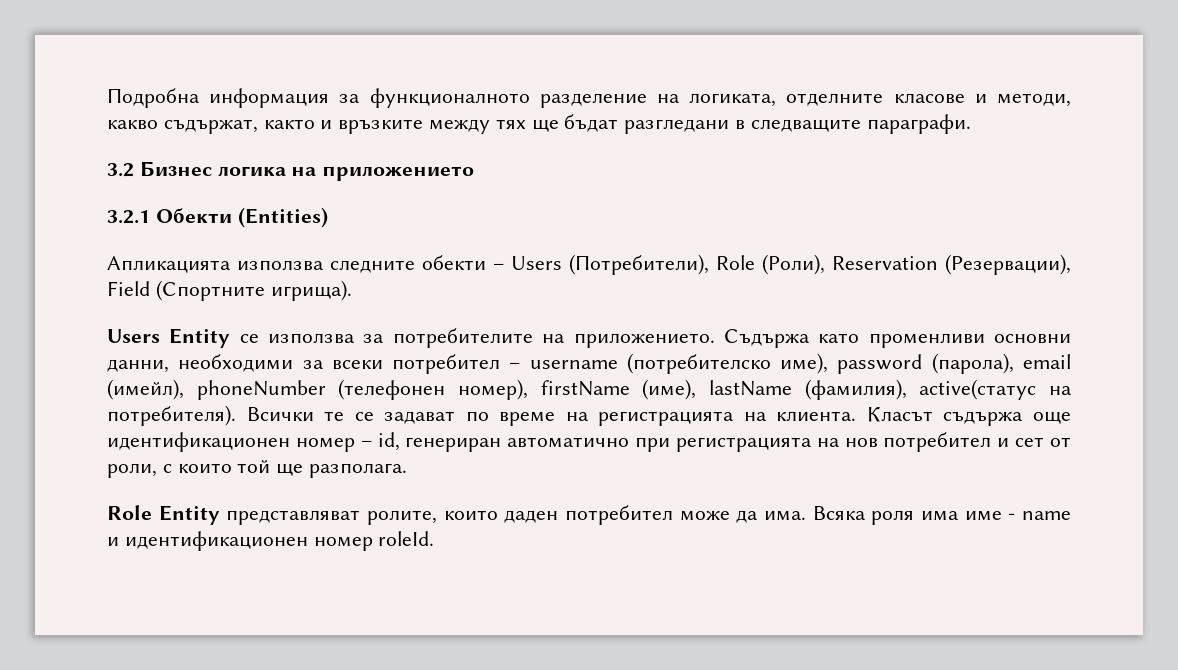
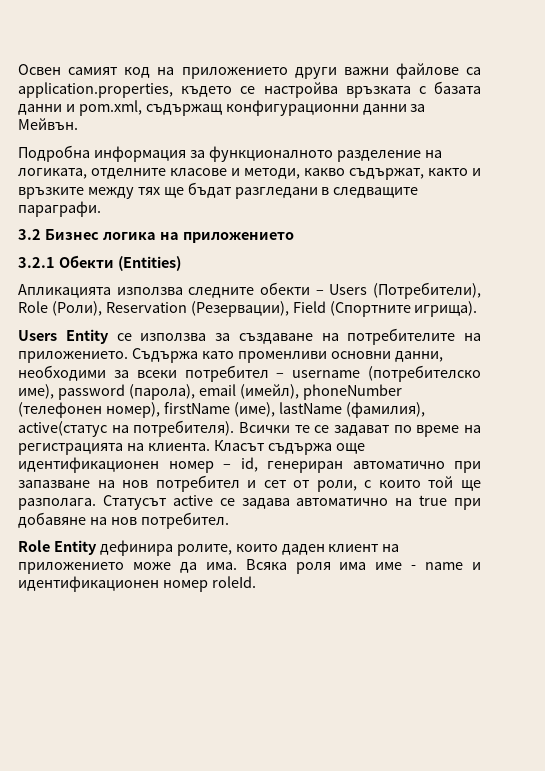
+ Освен самият код на приложението други важни файлове са application.properties, където се настройва връзката с базата данни и pom.xml, съдържащ конфигурационни данни за Мейвън.
- Users Entity се използва за потребителите на приложението.
+ Users Entity се използва за създаване на потребителите на приложението.
- Класът съдържа още идентификационен номер – id, генериран автоматично при регистрацията на нов потребител и сет от роли, с които той ще разполага.
+ Класът съдържа още идентификационен номер – id, генериран автоматично при запазване на нов потребител и сет от роли, с които той ще разполага. Статусът active се задава автоматично на true при добавяне на нов потребител.
- Role Entity представляват ролите, които даден потребител може да има.
+ Role Entity дефинира ролите, които даден клиент на приложението може да има.

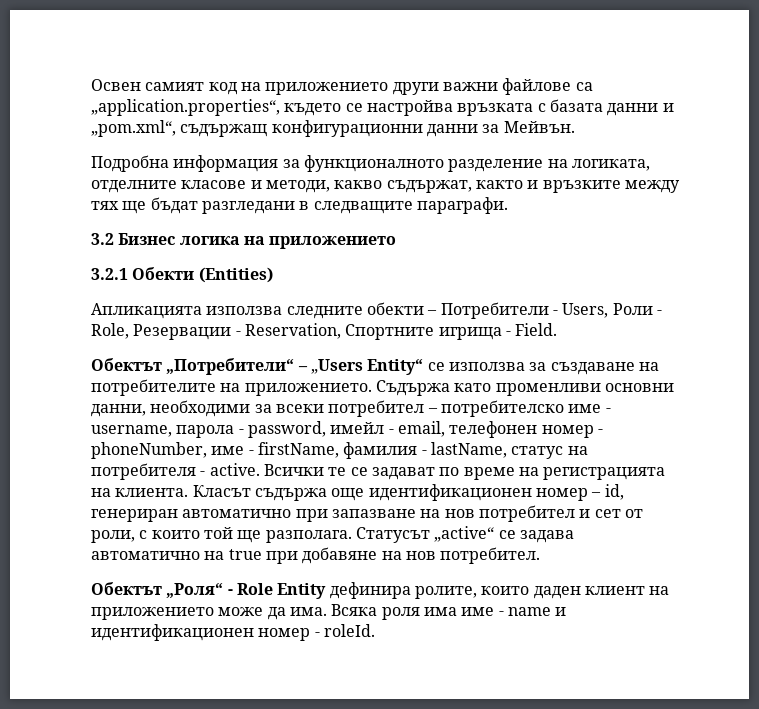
- Освен самият код на приложението други важни файлове са application.properties, където се настройва връзката с базата данни и pom.xml, съдържащ конфигурационни данни за Мейвън.
+ Освен самият код на приложението други важни файлове са „application.properties“, където се настройва връзката с базата данни и „pom.xml“, съдържащ конфигурационни данни за Мейвън.
- Апликацията използва следните обекти – Users (Потребители), Role (Роли), Reservation (Резервации), Field (Спортните игрища).
- Users Entity се използва за създаване на потребителите на приложението.
+ Апликацията използва следните обекти – Потребители - Users, Роли - Role, Резервации - Reservation, Спортните игрища - Field.
+ Обектът „Потребители“ – „Users Entity“ се използва за създаване на потребителите на приложението.
- Съдържа като променливи основни данни, необходими за всеки потребител – username (потребителско име), password (парола), email (имейл), phoneNumber (телефонен номер), firstName (име), lastName (фамилия), active(статус на потребителя).
+ Съдържа като променливи основни данни, необходими за всеки потребител – потребителско име - username, парола - password, имейл - email, телефонен номер - phoneNumber, име - firstName, фамилия - lastName, статус на потребителя - active.
- Статусът active се задава автоматично на true при добавяне на нов потребител.
+ Статусът „active“ се задава автоматично на true при добавяне на нов потребител.
- Role Entity дефинира ролите, които даден клиент на приложението може да има.
+ Обектът „Роля“ - Role Entity дефинира ролите, които даден клиент на приложението може да има.
- Всяка роля има име - name и идентификационен номер roleId.
+ Всяка роля има име - name и идентификационен номер - roleId.

